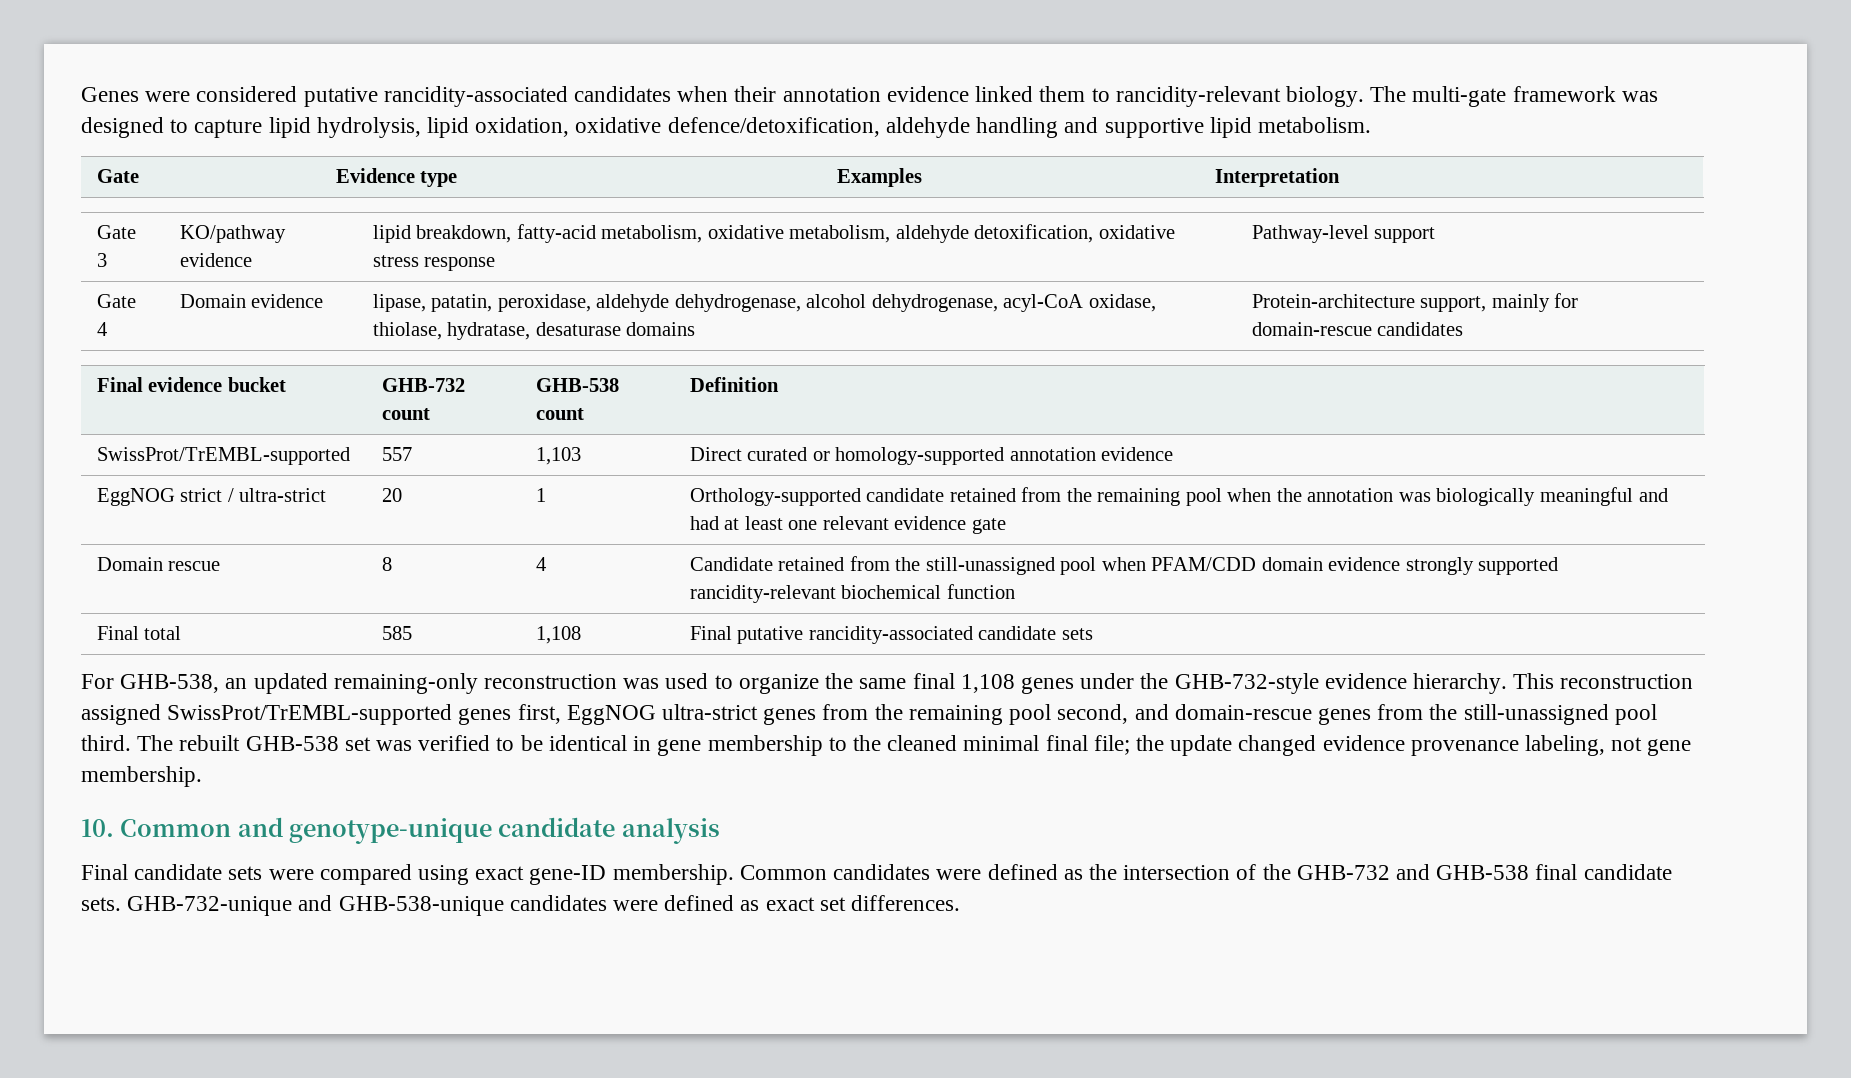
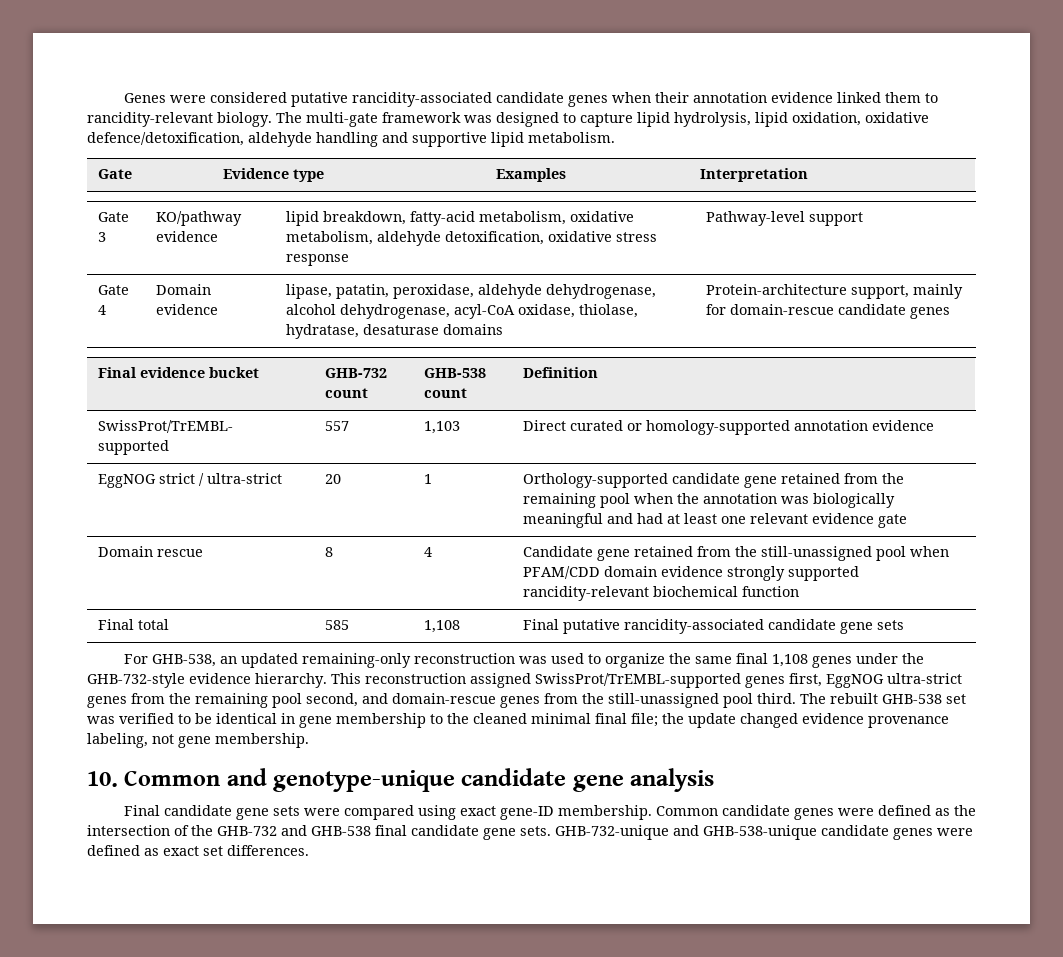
- Genes were considered putative rancidity-associated candidates when their annotation evidence linked them to rancidity-relevant biology.
+ Genes were considered putative rancidity-associated candidate genes when their annotation evidence linked them to rancidity-relevant biology.
- Gate 4 | Domain evidence | lipase, patatin, peroxidase, aldehyde dehydrogenase, alcohol dehydrogenase, acyl-CoA oxidase, thiolase, hydratase, desaturase domains | Protein-architecture support, mainly for domain-rescue candidates
+ Gate 4 | Domain evidence | lipase, patatin, peroxidase, aldehyde dehydrogenase, alcohol dehydrogenase, acyl-CoA oxidase, thiolase, hydratase, desaturase domains | Protein-architecture support, mainly for domain-rescue candidate genes
- EggNOG strict / ultra-strict | 20 | 1 | Orthology-supported candidate retained from the remaining pool when the annotation was biologically meaningful and had at least one relevant evidence gate
+ EggNOG strict / ultra-strict | 20 | 1 | Orthology-supported candidate gene retained from the remaining pool when the annotation was biologically meaningful and had at least one relevant evidence gate
- Domain rescue | 8 | 4 | Candidate retained from the still-unassigned pool when PFAM/CDD domain evidence strongly supported rancidity-relevant biochemical function
+ Domain rescue | 8 | 4 | Candidate gene retained from the still-unassigned pool when PFAM/CDD domain evidence strongly supported rancidity-relevant biochemical function
- Final total | 585 | 1,108 | Final putative rancidity-associated candidate sets
+ Final total | 585 | 1,108 | Final putative rancidity-associated candidate gene sets
- 10. Common and genotype-unique candidate analysis
+ 10. Common and genotype-unique candidate gene analysis
- Final candidate sets were compared using exact gene-ID membership.
+ Final candidate gene sets were compared using exact gene-ID membership.
- Common candidates were defined as the intersection of the GHB-732 and GHB-538 final candidate sets.
+ Common candidate genes were defined as the intersection of the GHB-732 and GHB-538 final candidate gene sets.
- GHB-732-unique and GHB-538-unique candidates were defined as exact set differences.
+ GHB-732-unique and GHB-538-unique candidate genes were defined as exact set differences.

